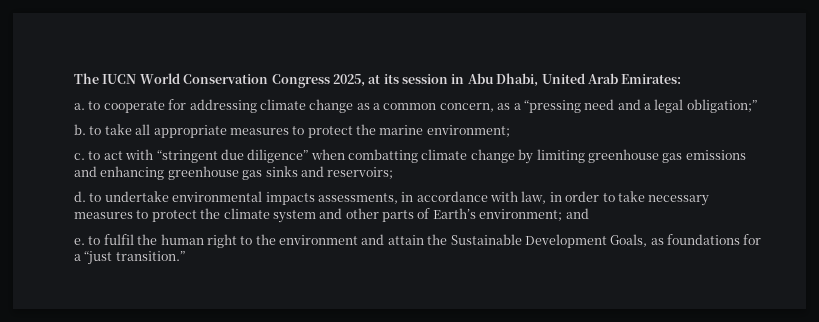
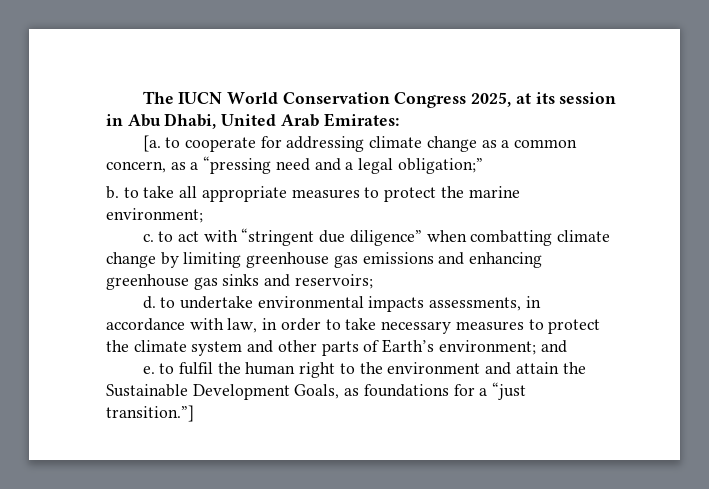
- a. to cooperate for addressing climate change as a common concern, as a “pressing need and a legal obligation;”
+ [a. to cooperate for addressing climate change as a common concern, as a “pressing need and a legal obligation;”
- e. to fulfil the human right to the environment and attain the Sustainable Development Goals, as foundations for a “just transition.”
+ e. to fulfil the human right to the environment and attain the Sustainable Development Goals, as foundations for a “just transition.”]

